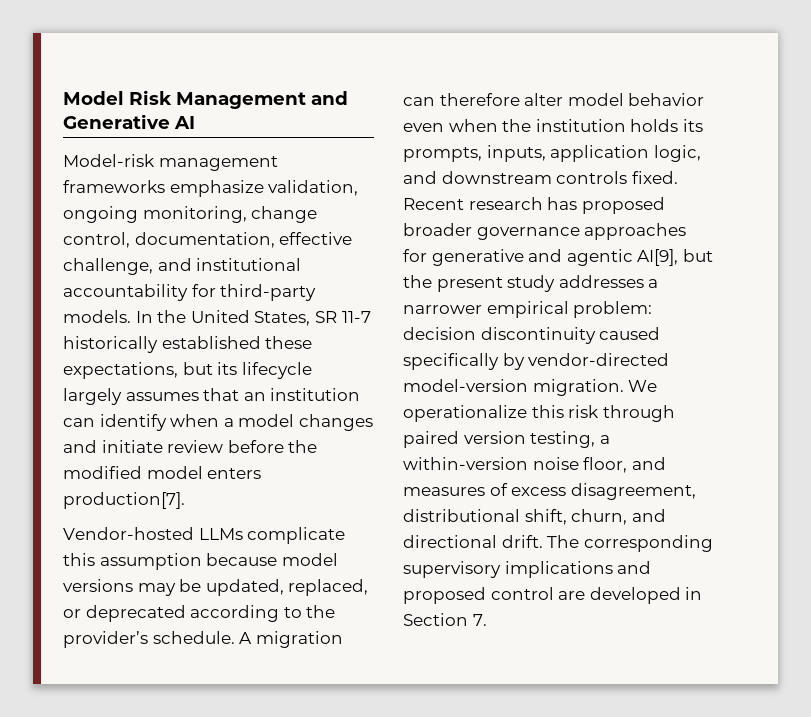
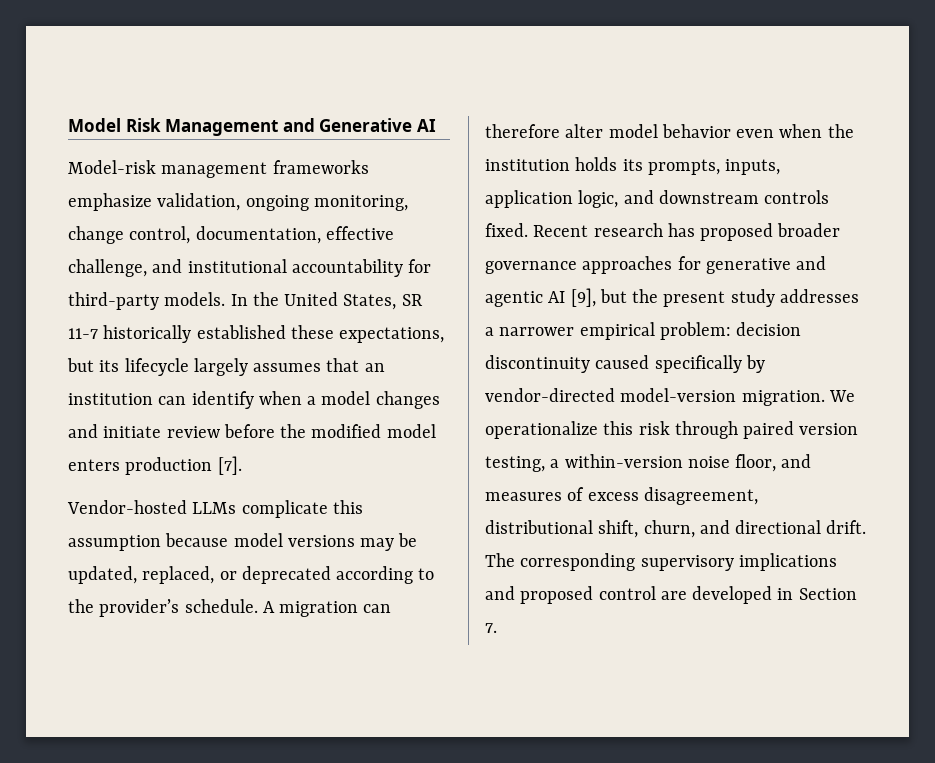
- In the United States, SR 11-7 historically established these expectations, but its lifecycle largely assumes that an institution can identify when a model changes and initiate review before the modified model enters production[7].
+ In the United States, SR 11-7 historically established these expectations, but its lifecycle largely assumes that an institution can identify when a model changes and initiate review before the modified model enters production [7].
- Recent research has proposed broader governance approaches for generative and agentic AI[9], but the present study addresses a narrower empirical problem: decision discontinuity caused specifically by vendor-directed model-version migration.
+ Recent research has proposed broader governance approaches for generative and agentic AI [9], but the present study addresses a narrower empirical problem: decision discontinuity caused specifically by vendor-directed model-version migration.

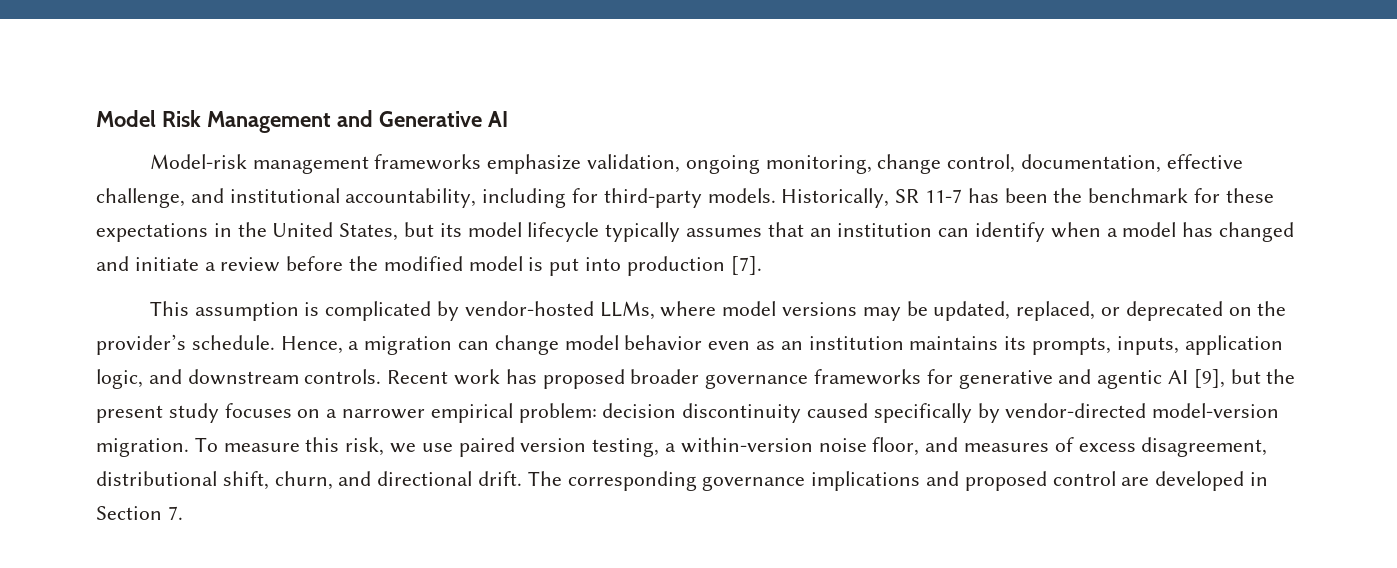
- Model-risk management frameworks emphasize validation, ongoing monitoring, change control, documentation, effective challenge, and institutional accountability for third-party models.
+ Model-risk management frameworks emphasize validation, ongoing monitoring, change control, documentation, effective challenge, and institutional accountability, including for third-party models.
- In the United States, SR 11-7 historically established these expectations, but its lifecycle largely assumes that an institution can identify when a model changes and initiate review before the modified model enters production [7].
+ Historically, SR 11-7 has been the benchmark for these expectations in the United States, but its model lifecycle typically assumes that an institution can identify when a model has changed and initiate a review before the modified model is put into production [7].
- Vendor-hosted LLMs complicate this assumption because model versions may be updated, replaced, or deprecated according to the provider’s schedule.
+ This assumption is complicated by vendor-hosted LLMs, where model versions may be updated, replaced, or deprecated on the provider’s schedule.
- A migration can therefore alter model behavior even when the institution holds its prompts, inputs, application logic, and downstream controls fixed. Recent research has proposed broader governance approaches for generative and agentic AI [9], but the present study addresses a narrower empirical problem: decision discontinuity caused specifically by vendor-directed model-version migration.
+ Hence, a migration can change model behavior even as an institution maintains its prompts, inputs, application logic, and downstream controls. Recent work has proposed broader governance frameworks for generative and agentic AI [9], but the present study focuses on a narrower empirical problem: decision discontinuity caused specifically by vendor-directed model-version migration.
- We operationalize this risk through paired version testing, a within-version noise floor, and measures of excess disagreement, distributional shift, churn, and directional drift.
+ To measure this risk, we use paired version testing, a within-version noise floor, and measures of excess disagreement, distributional shift, churn, and directional drift.
- The corresponding supervisory implications and proposed control are developed in Section 7.
+ The corresponding governance implications and proposed control are developed in Section 7.

